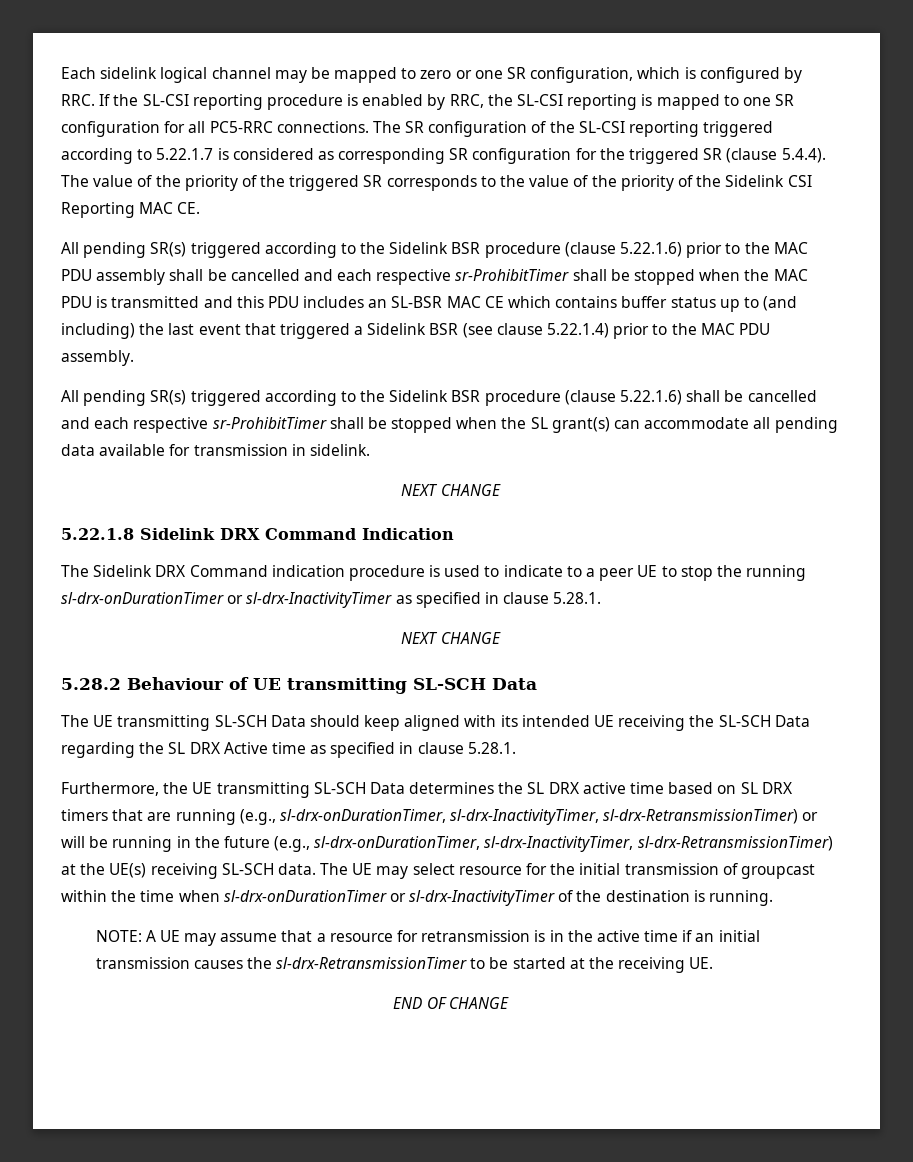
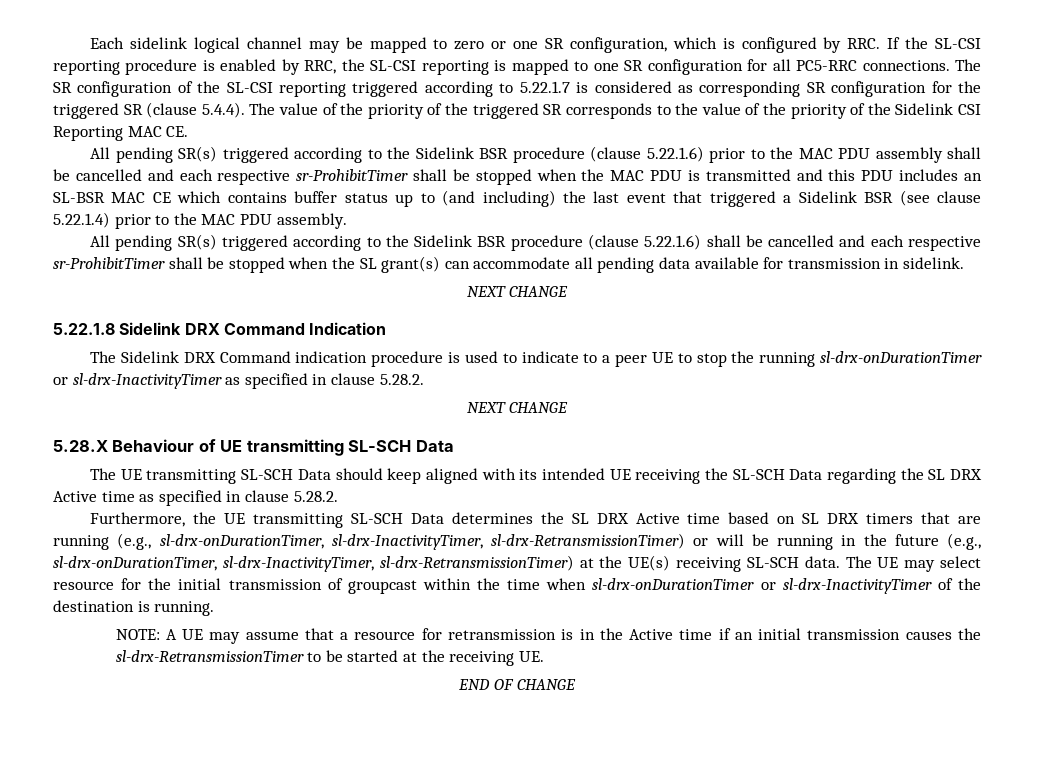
- The Sidelink DRX Command indication procedure is used to indicate to a peer UE to stop the running sl-drx-onDurationTimer or sl-drx-InactivityTimer as specified in clause 5.28.1.
+ The Sidelink DRX Command indication procedure is used to indicate to a peer UE to stop the running sl-drx-onDurationTimer or sl-drx-InactivityTimer as specified in clause 5.28.2.
  NEXT CHANGE
- 5.28.2 Behaviour of UE transmitting SL-SCH Data
+ 5.28.X Behaviour of UE transmitting SL-SCH Data
- The UE transmitting SL-SCH Data should keep aligned with its intended UE receiving the SL-SCH Data regarding the SL DRX Active time as specified in clause 5.28.1.
+ The UE transmitting SL-SCH Data should keep aligned with its intended UE receiving the SL-SCH Data regarding the SL DRX Active time as specified in clause 5.28.2.
- Furthermore, the UE transmitting SL-SCH Data determines the SL DRX active time based on SL DRX timers that are running (e.g., sl-drx-onDurationTimer, sl-drx-InactivityTimer, sl-drx-RetransmissionTimer) or will be running in the future (e.g., sl-drx-onDurationTimer, sl-drx-InactivityTimer, sl-drx-RetransmissionTimer) at the UE(s) receiving SL-SCH data.
+ Furthermore, the UE transmitting SL-SCH Data determines the SL DRX Active time based on SL DRX timers that are running (e.g., sl-drx-onDurationTimer, sl-drx-InactivityTimer, sl-drx-RetransmissionTimer) or will be running in the future (e.g., sl-drx-onDurationTimer, sl-drx-InactivityTimer, sl-drx-RetransmissionTimer) at the UE(s) receiving SL-SCH data.
- NOTE: A UE may assume that a resource for retransmission is in the active time if an initial transmission causes the sl-drx-RetransmissionTimer to be started at the receiving UE.
+ NOTE: A UE may assume that a resource for retransmission is in the Active time if an initial transmission causes the sl-drx-RetransmissionTimer to be started at the receiving UE.

